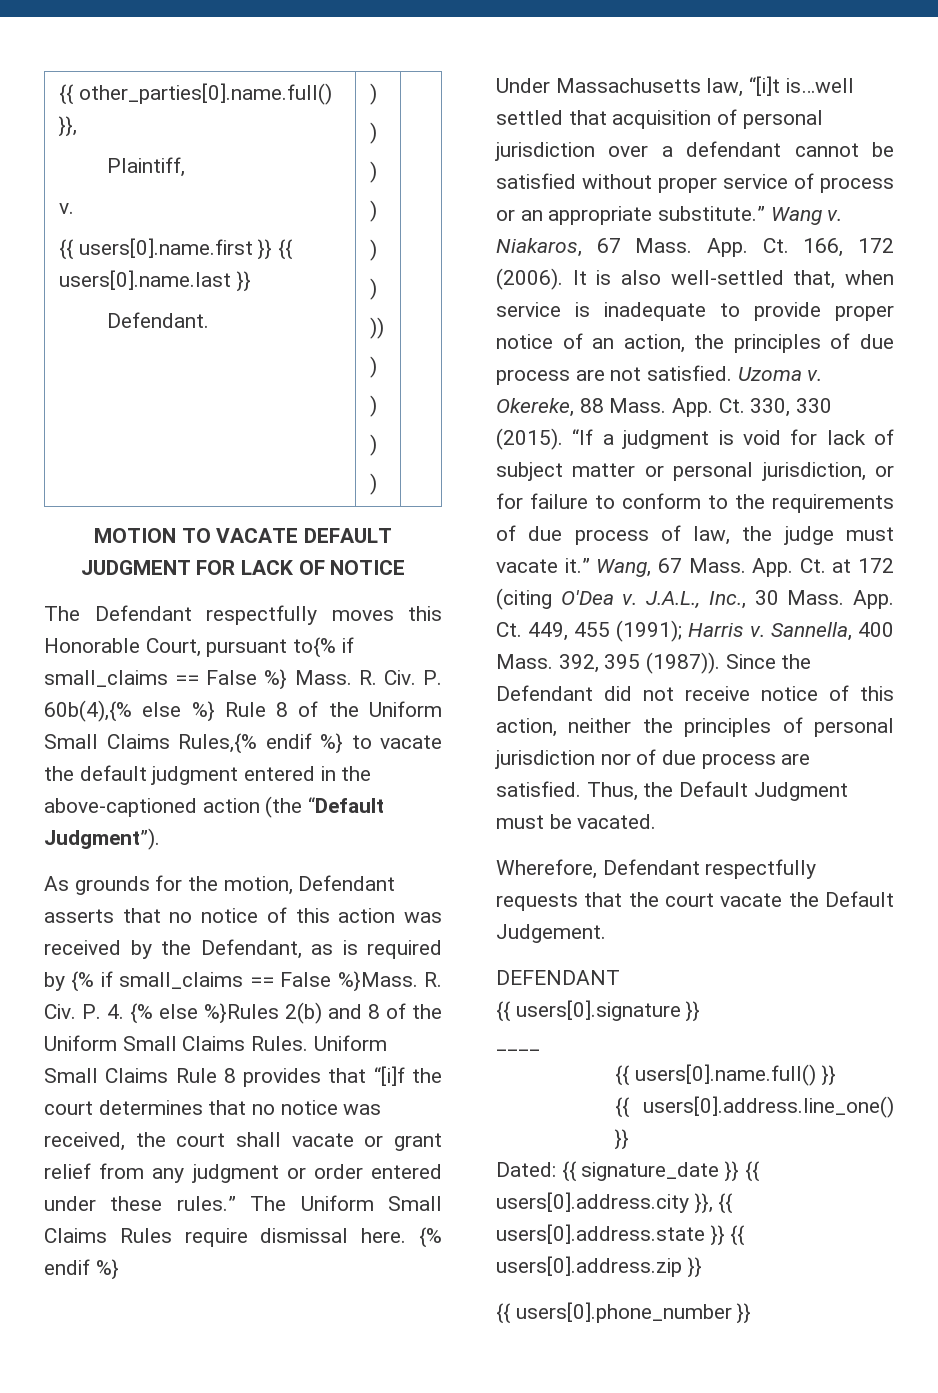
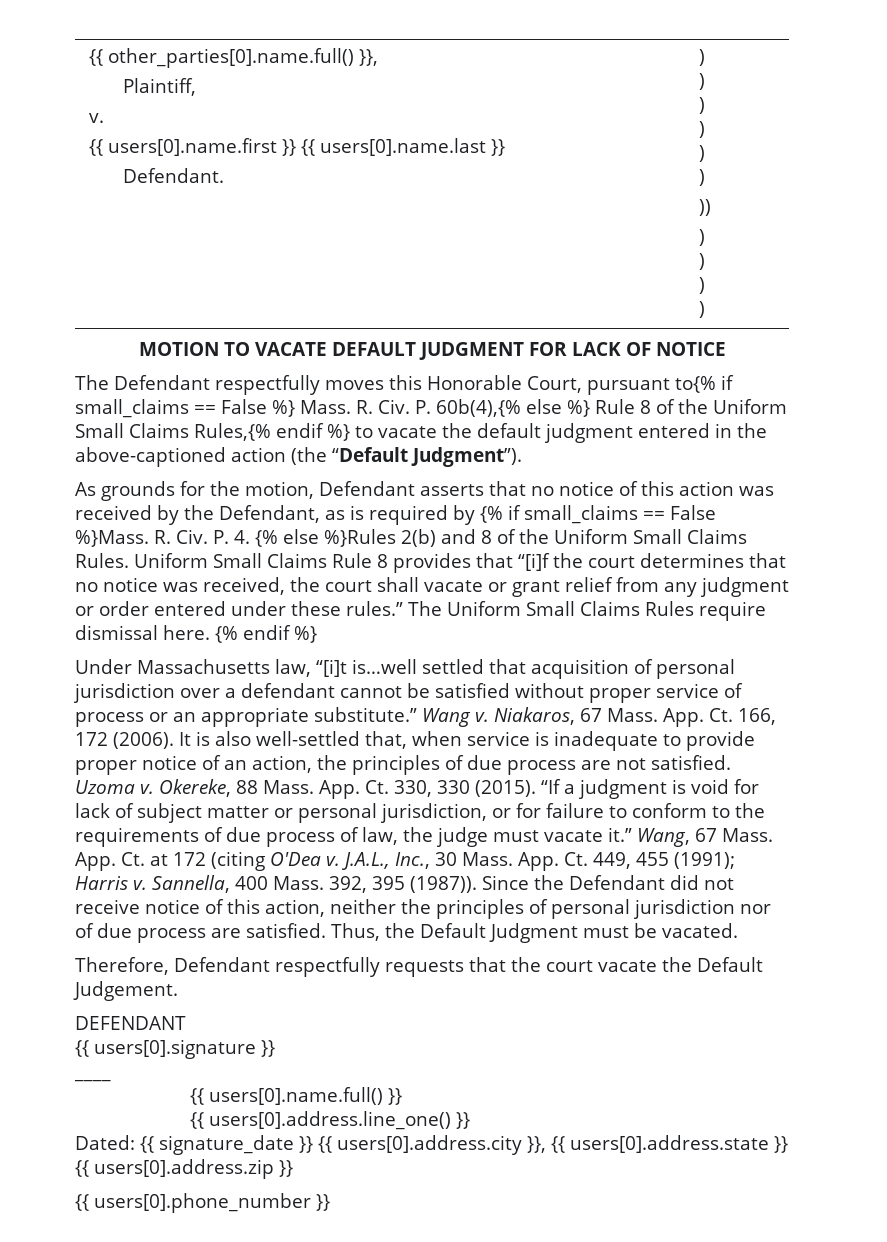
- Wherefore, Defendant respectfully requests that the court vacate the Default Judgement.
+ Therefore, Defendant respectfully requests that the court vacate the Default Judgement.

